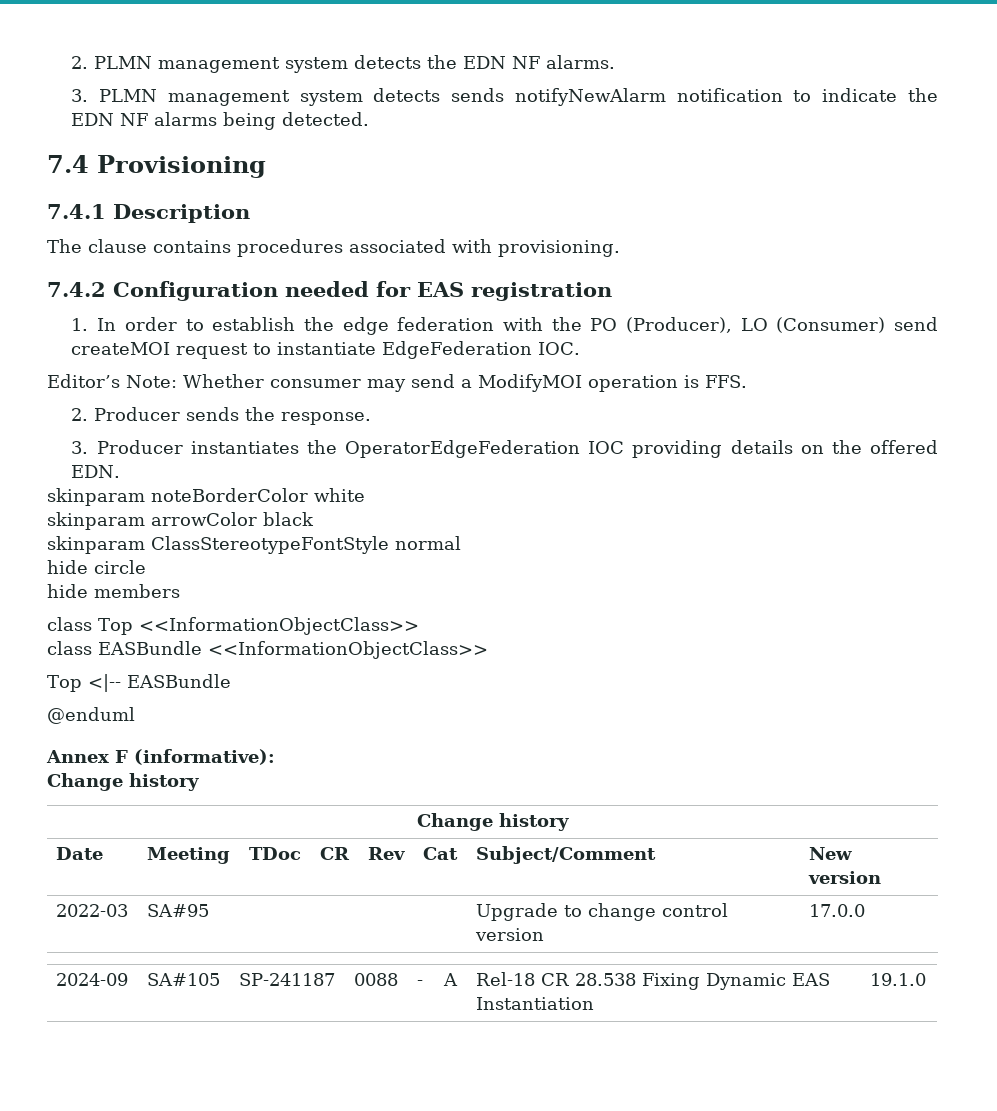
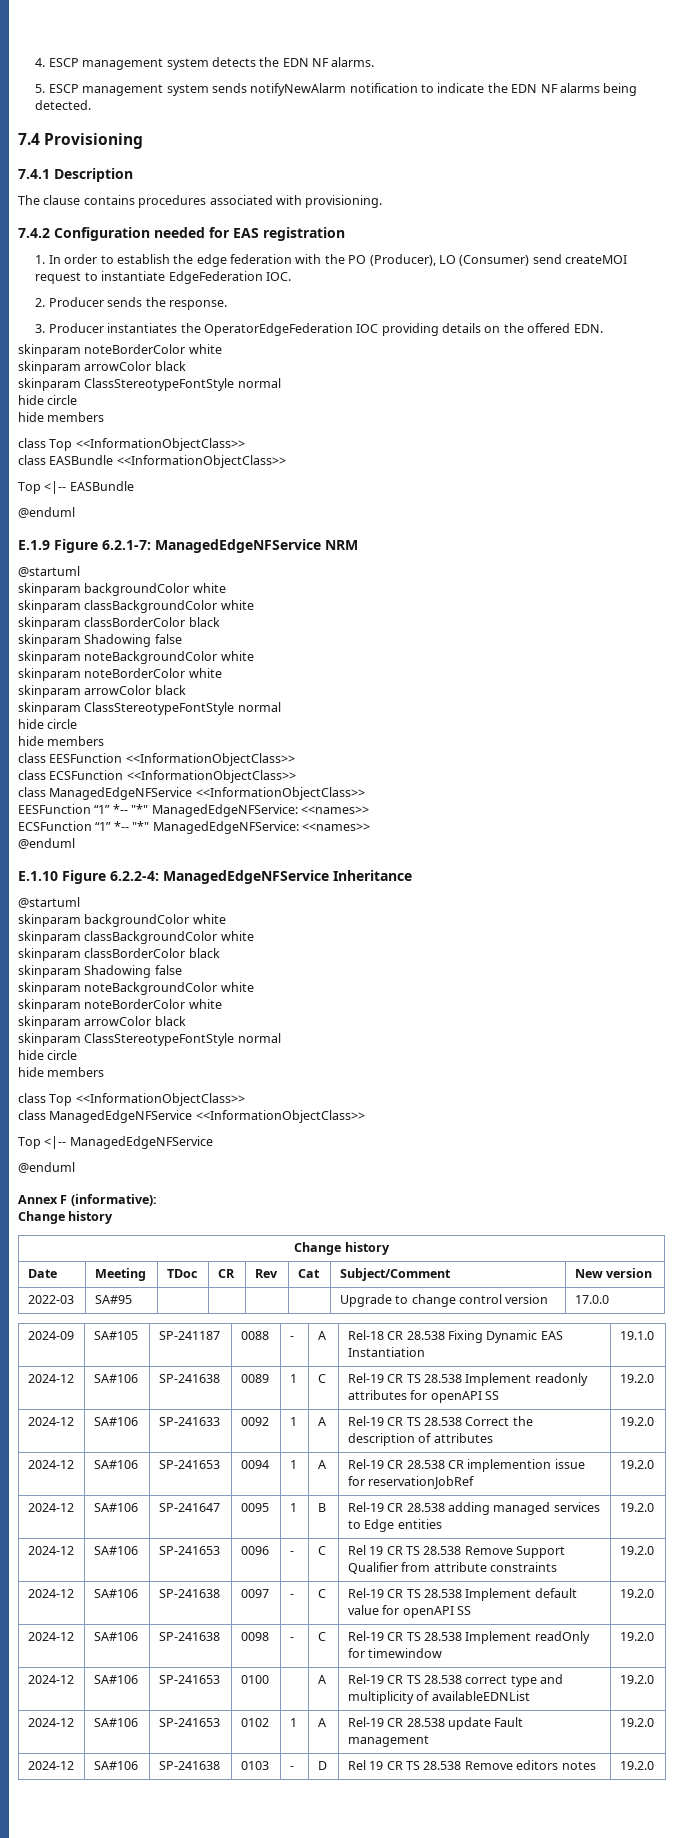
- 2. PLMN management system detects the EDN NF alarms.
+ 4. ESCP management system detects the EDN NF alarms.
- 3. PLMN management system detects sends notifyNewAlarm notification to indicate the EDN NF alarms being detected.
+ 5. ESCP management system sends notifyNewAlarm notification to indicate the EDN NF alarms being detected.
- Editor’s Note: Whether consumer may send a ModifyMOI operation is FFS.
+ E.1.9 Figure 6.2.1-7: ManagedEdgeNFService NRM
+ @startuml
+ skinparam backgroundColor white
+ skinparam classBackgroundColor white
+ skinparam classBorderColor black
+ skinparam Shadowing false
+ skinparam noteBackgroundColor white
+ skinparam noteBorderColor white
+ skinparam arrowColor black
+ skinparam ClassStereotypeFontStyle normal
+ hide circle
+ hide members
+ class EESFunction <<InformationObjectClass>>
+ class ECSFunction <<InformationObjectClass>>
+ class ManagedEdgeNFService <<InformationObjectClass>>
+ EESFunction “1” *-- "*" ManagedEdgeNFService: <<names>>
+ ECSFunction “1” *-- "*" ManagedEdgeNFService: <<names>>
+ @enduml
+ E.1.10 Figure 6.2.2-4: ManagedEdgeNFService Inheritance
+ @startuml
+ skinparam backgroundColor white
+ skinparam classBackgroundColor white
+ skinparam classBorderColor black
+ skinparam Shadowing false
+ skinparam noteBackgroundColor white
+ skinparam noteBorderColor white
+ skinparam arrowColor black
+ skinparam ClassStereotypeFontStyle normal
+ hide circle
+ hide members
+ class Top <<InformationObjectClass>>
+ class ManagedEdgeNFService <<InformationObjectClass>>
+ Top <|-- ManagedEdgeNFService
+ @enduml
+ 2024-12 | SA#106 | SP-241638 | 0089 | 1 | C | Rel-19 CR TS 28.538 Implement readonly attributes for openAPI SS | 19.2.0
+ 2024-12 | SA#106 | SP-241633 | 0092 | 1 | A | Rel-19 CR TS 28.538 Correct the description of attributes | 19.2.0
+ 2024-12 | SA#106 | SP-241653 | 0094 | 1 | A | Rel-19 CR 28.538 CR implemention issue for reservationJobRef | 19.2.0
+ 2024-12 | SA#106 | SP-241647 | 0095 | 1 | B | Rel-19 CR 28.538 adding managed services to Edge entities | 19.2.0
+ 2024-12 | SA#106 | SP-241653 | 0096 | - | C | Rel 19 CR TS 28.538 Remove Support Qualifier from attribute constraints | 19.2.0
+ 2024-12 | SA#106 | SP-241638 | 0097 | - | C | Rel-19 CR TS 28.538 Implement default value for openAPI SS | 19.2.0
+ 2024-12 | SA#106 | SP-241638 | 0098 | - | C | Rel-19 CR TS 28.538 Implement readOnly for timewindow | 19.2.0
+ 2024-12 | SA#106 | SP-241653 | 0100 | | A | Rel-19 CR TS 28.538 correct type and multiplicity of availableEDNList | 19.2.0
+ 2024-12 | SA#106 | SP-241653 | 0102 | 1 | A | Rel-19 CR 28.538 update Fault management | 19.2.0
+ 2024-12 | SA#106 | SP-241638 | 0103 | - | D | Rel 19 CR TS 28.538 Remove editors notes | 19.2.0

